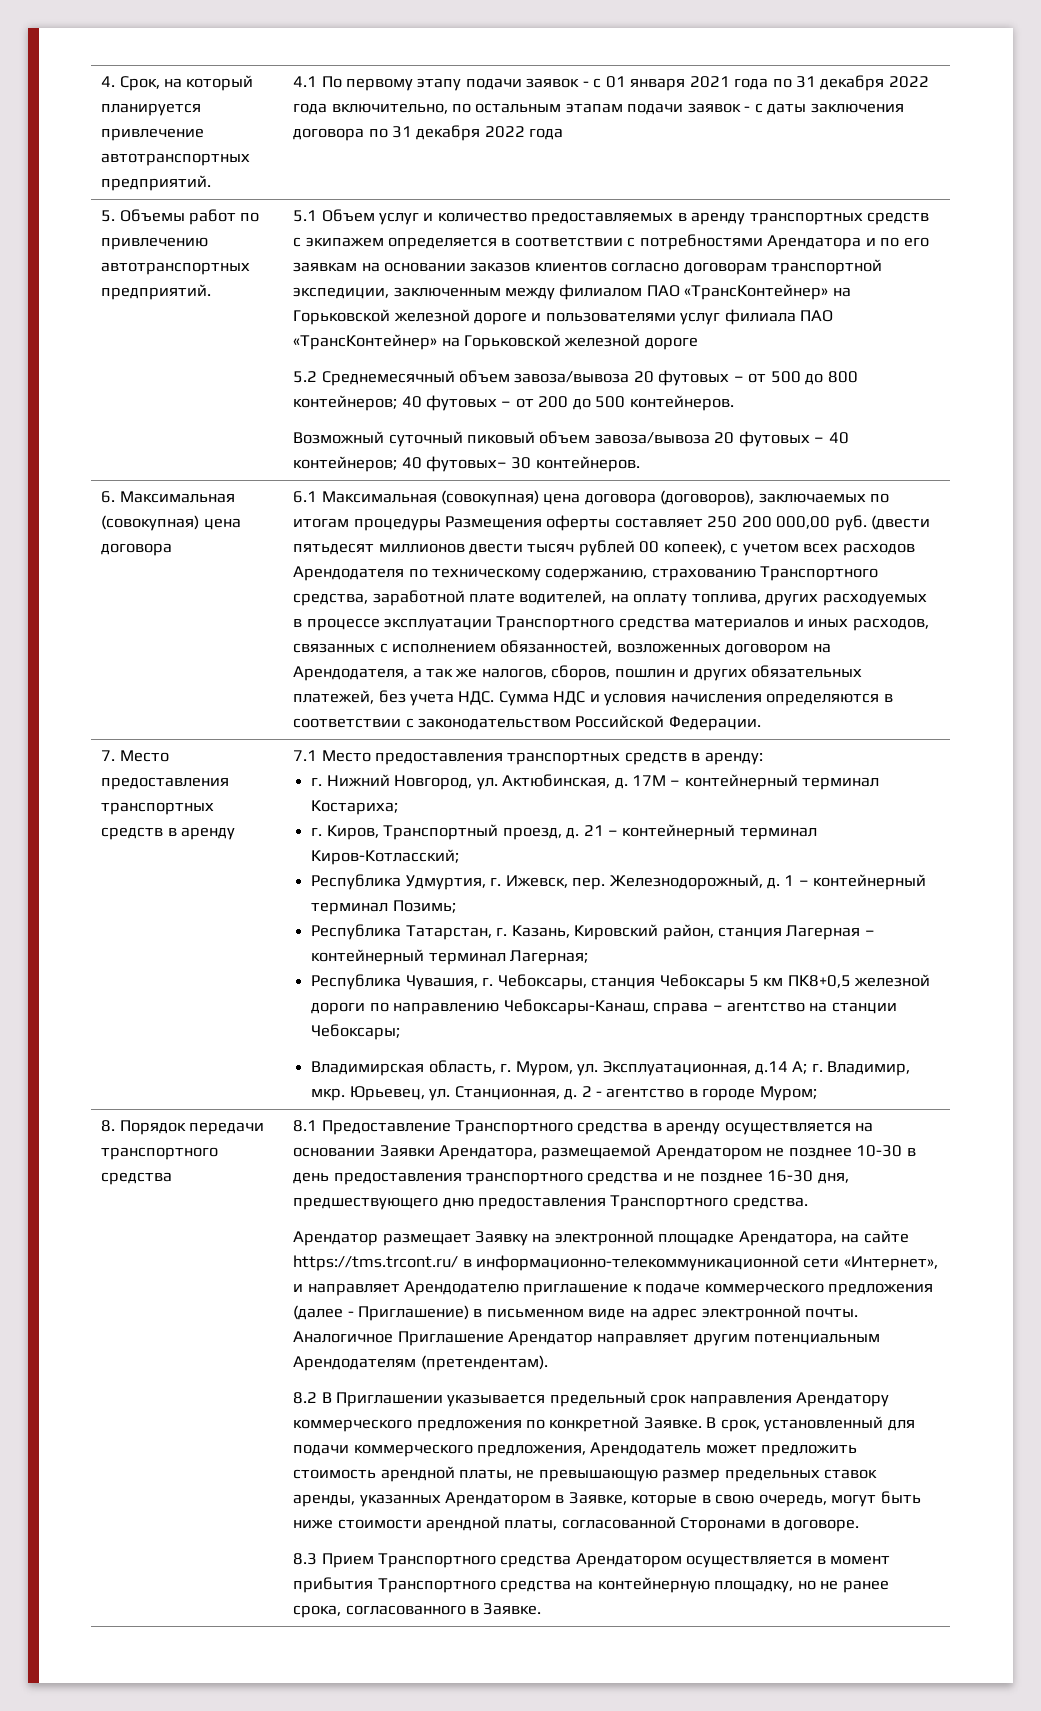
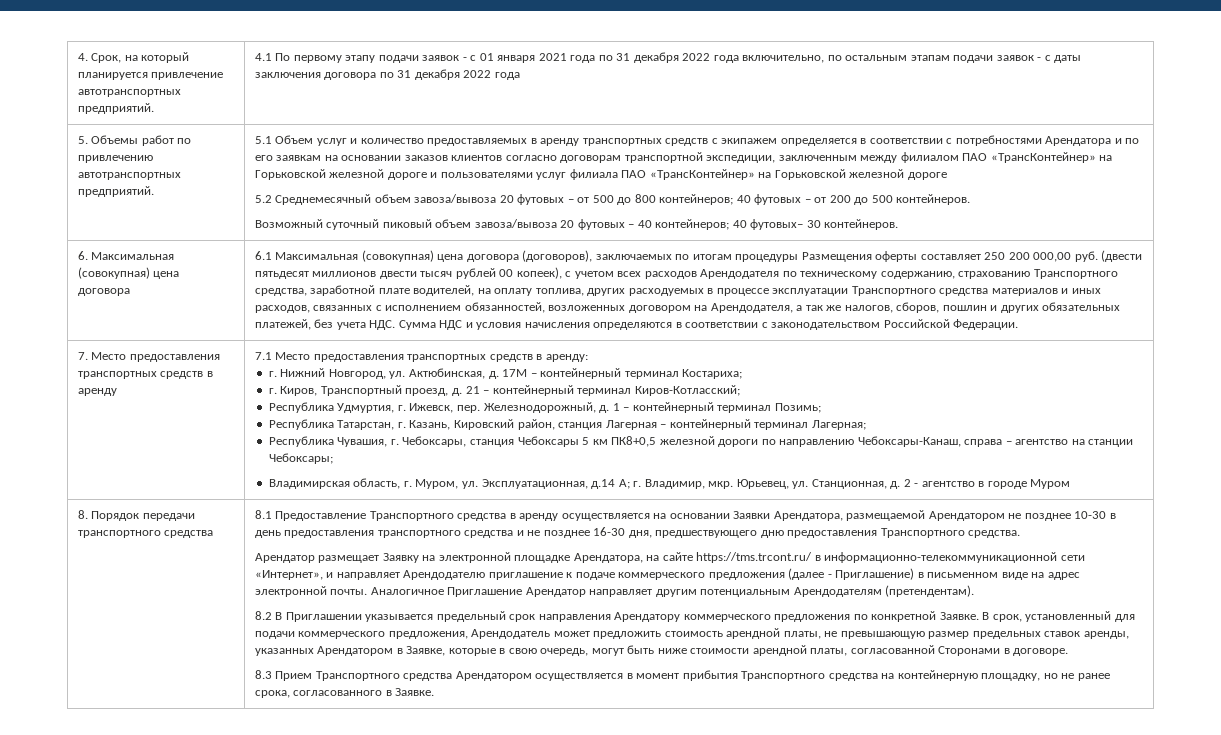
- 2 - агентство в городе Муром;
+ 2 - агентство в городе Муром

